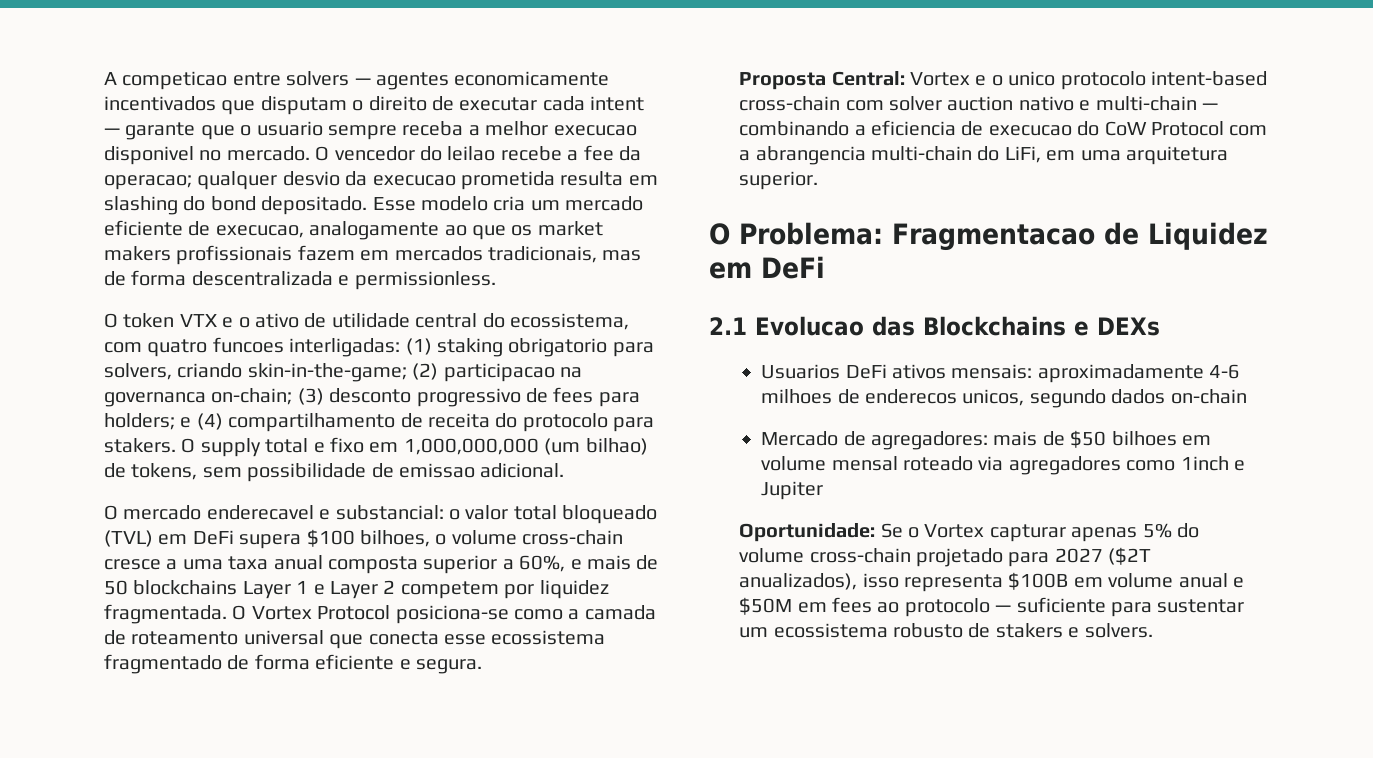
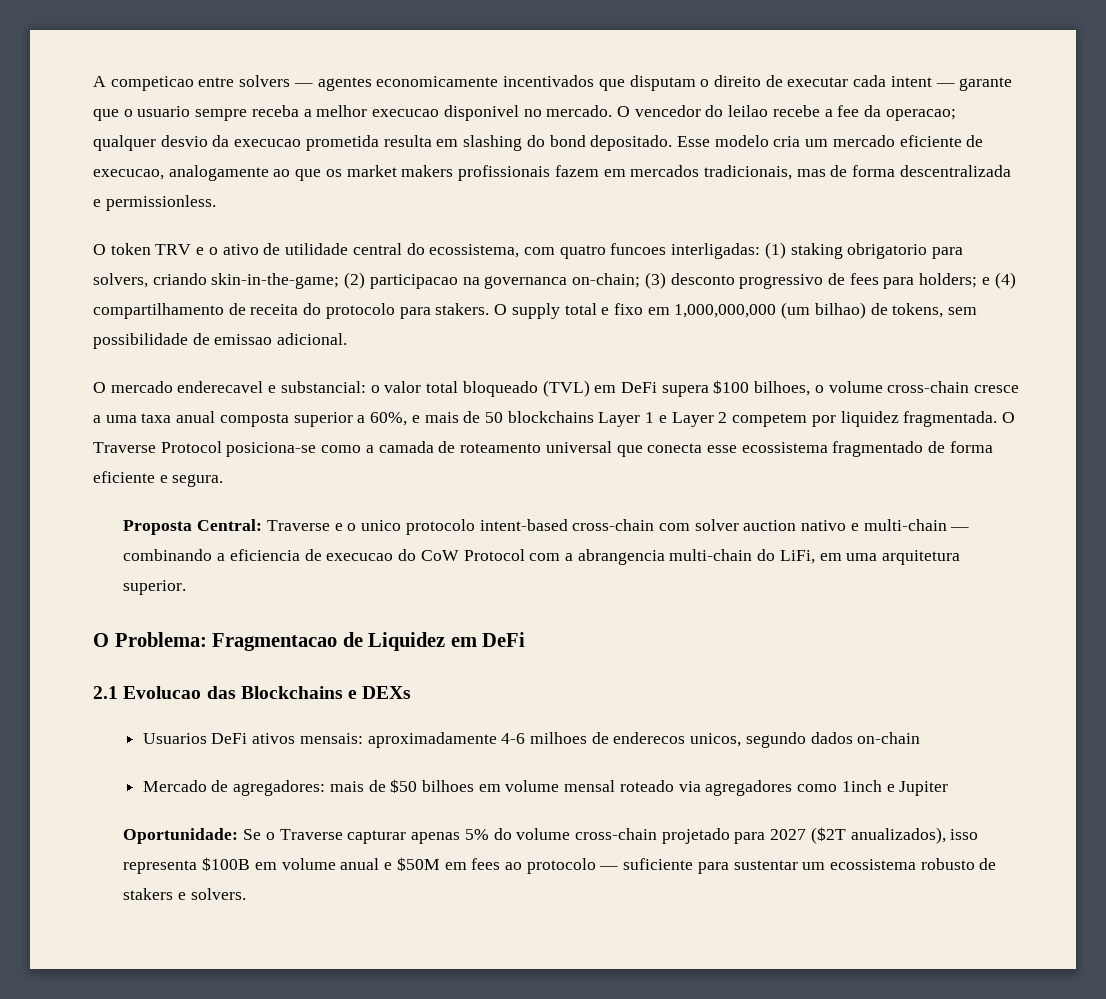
- O token VTX e o ativo de utilidade central do ecossistema, com quatro funcoes interligadas: (1) staking obrigatorio para solvers, criando skin-in-the-game; (2) participacao na governanca on-chain; (3) desconto progressivo de fees para holders; e (4) compartilhamento de receita do protocolo para stakers.
+ O token TRV e o ativo de utilidade central do ecossistema, com quatro funcoes interligadas: (1) staking obrigatorio para solvers, criando skin-in-the-game; (2) participacao na governanca on-chain; (3) desconto progressivo de fees para holders; e (4) compartilhamento de receita do protocolo para stakers.
- O Vortex Protocol posiciona-se como a camada de roteamento universal que conecta esse ecossistema fragmentado de forma eficiente e segura.
+ O Traverse Protocol posiciona-se como a camada de roteamento universal que conecta esse ecossistema fragmentado de forma eficiente e segura.
- Proposta Central: Vortex e o unico protocolo intent-based cross-chain com solver auction nativo e multi-chain — combinando a eficiencia de execucao do CoW Protocol com a abrangencia multi-chain do LiFi, em uma arquitetura superior.
+ Proposta Central: Traverse e o unico protocolo intent-based cross-chain com solver auction nativo e multi-chain — combinando a eficiencia de execucao do CoW Protocol com a abrangencia multi-chain do LiFi, em uma arquitetura superior.
- Oportunidade: Se o Vortex capturar apenas 5% do volume cross-chain projetado para 2027 ($2T anualizados), isso representa $100B em volume anual e $50M em fees ao protocolo — suficiente para sustentar um ecossistema robusto de stakers e solvers.
+ Oportunidade: Se o Traverse capturar apenas 5% do volume cross-chain projetado para 2027 ($2T anualizados), isso representa $100B em volume anual e $50M em fees ao protocolo — suficiente para sustentar um ecossistema robusto de stakers e solvers.

